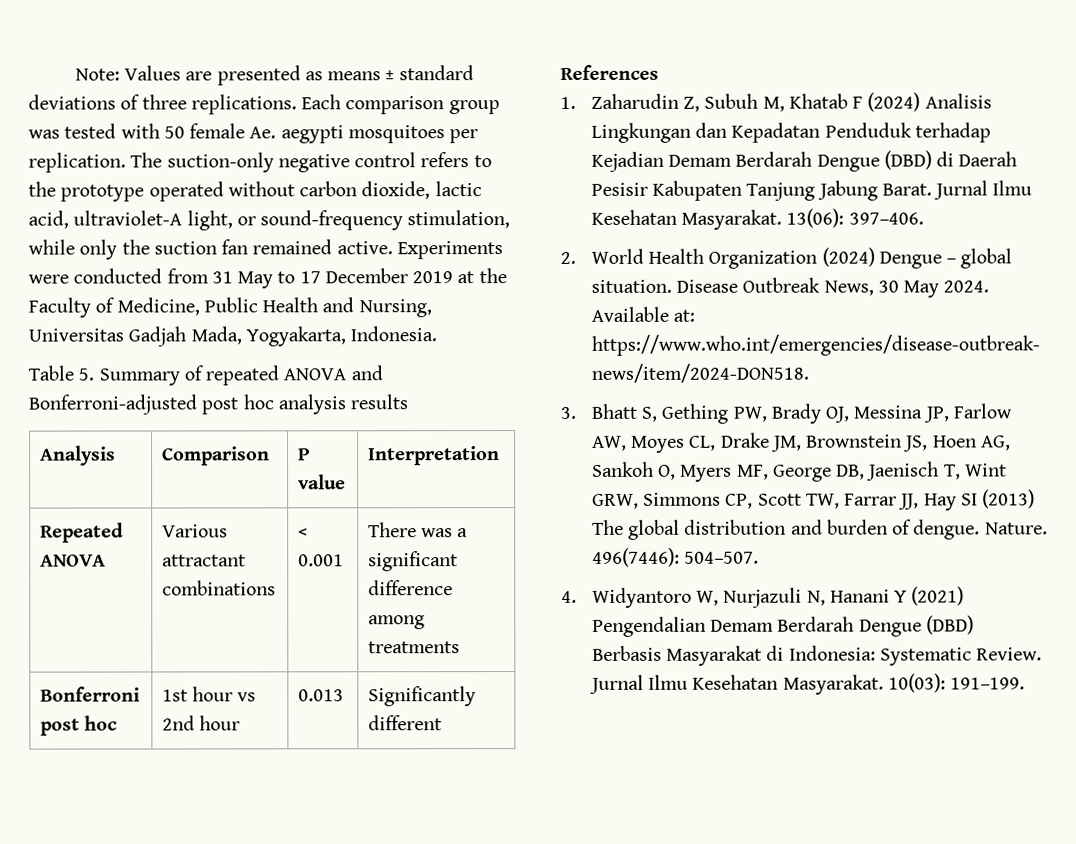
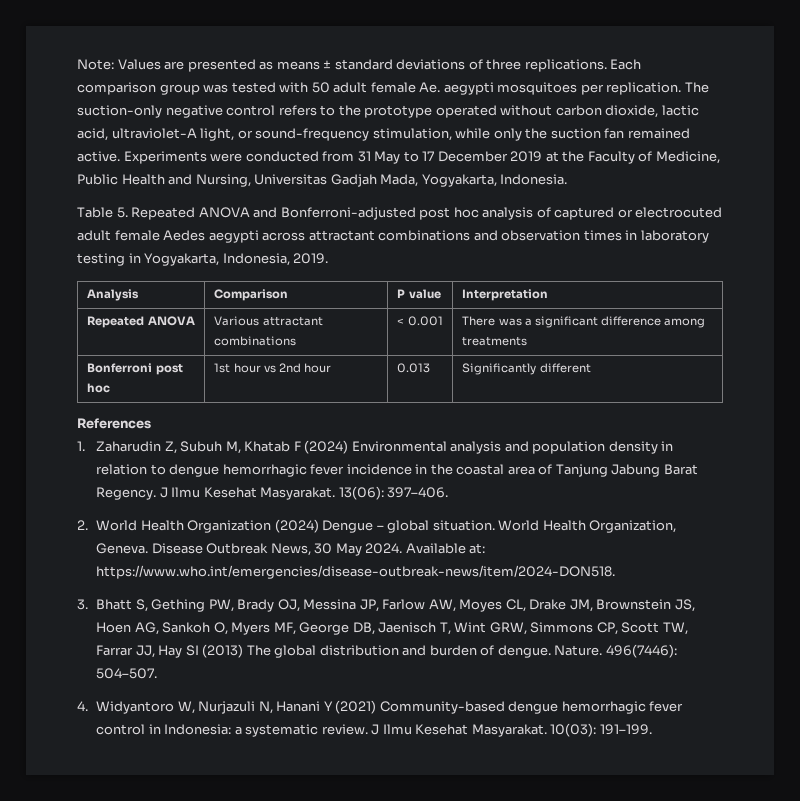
- Each comparison group was tested with 50 female Ae. aegypti mosquitoes per replication.
+ Each comparison group was tested with 50 adult female Ae. aegypti mosquitoes per replication.
- Table 5. Summary of repeated ANOVA and Bonferroni-adjusted post hoc analysis results
+ Table 5. Repeated ANOVA and Bonferroni-adjusted post hoc analysis of captured or electrocuted adult female Aedes aegypti across attractant combinations and observation times in laboratory testing in Yogyakarta, Indonesia, 2019.
- 1. Zaharudin Z, Subuh M, Khatab F (2024) Analisis Lingkungan dan Kepadatan Penduduk terhadap Kejadian Demam Berdarah Dengue (DBD) di Daerah Pesisir Kabupaten Tanjung Jabung Barat. Jurnal Ilmu Kesehatan Masyarakat.
+ 1. Zaharudin Z, Subuh M, Khatab F (2024) Environmental analysis and population density in relation to dengue hemorrhagic fever incidence in the coastal area of Tanjung Jabung Barat Regency. J Ilmu Kesehat Masyarakat.
+ World Health Organization, Geneva.
- 4. Widyantoro W, Nurjazuli N, Hanani Y (2021) Pengendalian Demam Berdarah Dengue (DBD) Berbasis Masyarakat di Indonesia: Systematic Review. Jurnal Ilmu Kesehatan Masyarakat.
+ 4. Widyantoro W, Nurjazuli N, Hanani Y (2021) Community-based dengue hemorrhagic fever control in Indonesia: a systematic review. J Ilmu Kesehat Masyarakat.

